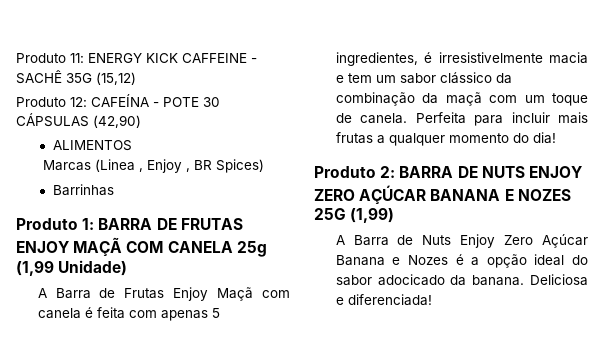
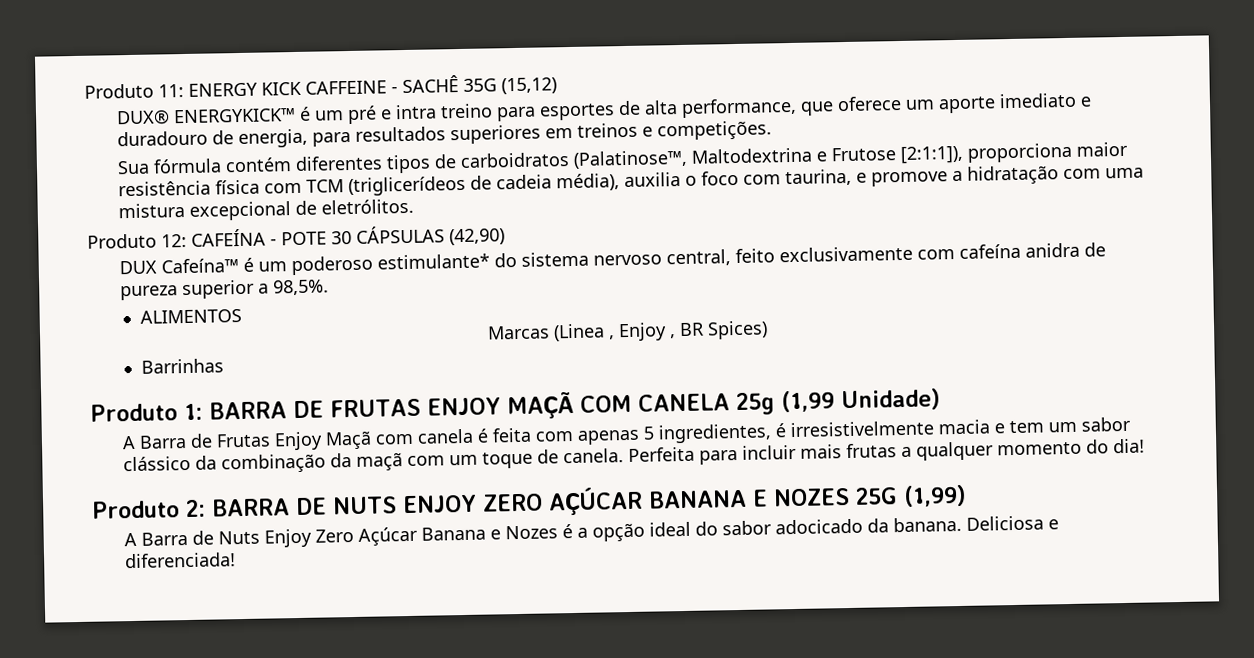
+ DUX® ENERGYKICK™ é um pré e intra treino para esportes de alta performance, que oferece um aporte imediato e duradouro de energia, para resultados superiores em treinos e competições.
+ Sua fórmula contém diferentes tipos de carboidratos (Palatinose™, Maltodextrina e Frutose [2:1:1]), proporciona maior resistência física com TCM (triglicerídeos de cadeia média), auxilia o foco com taurina, e promove a hidratação com uma mistura excepcional de eletrólitos.
+ DUX Cafeína™ é um poderoso estimulante* do sistema nervoso central, feito exclusivamente com cafeína anidra de pureza superior a 98,5%.

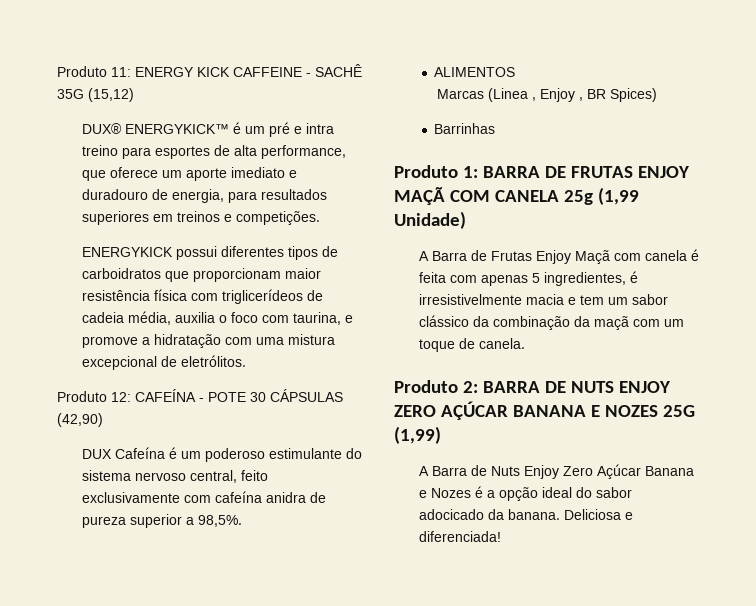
- Sua fórmula contém diferentes tipos de carboidratos (Palatinose™, Maltodextrina e Frutose [2:1:1]), proporciona maior resistência física com TCM (triglicerídeos de cadeia média), auxilia o foco com taurina, e promove a hidratação com uma mistura excepcional de eletrólitos.
+ ENERGYKICK possui diferentes tipos de carboidratos que proporcionam maior resistência física com triglicerídeos de cadeia média, auxilia o foco com taurina, e promove a hidratação com uma mistura excepcional de eletrólitos.
- DUX Cafeína™ é um poderoso estimulante* do sistema nervoso central, feito exclusivamente com cafeína anidra de pureza superior a 98,5%.
+ DUX Cafeína é um poderoso estimulante do sistema nervoso central, feito exclusivamente com cafeína anidra de pureza superior a 98,5%.
- Perfeita para incluir mais frutas a qualquer momento do dia!

